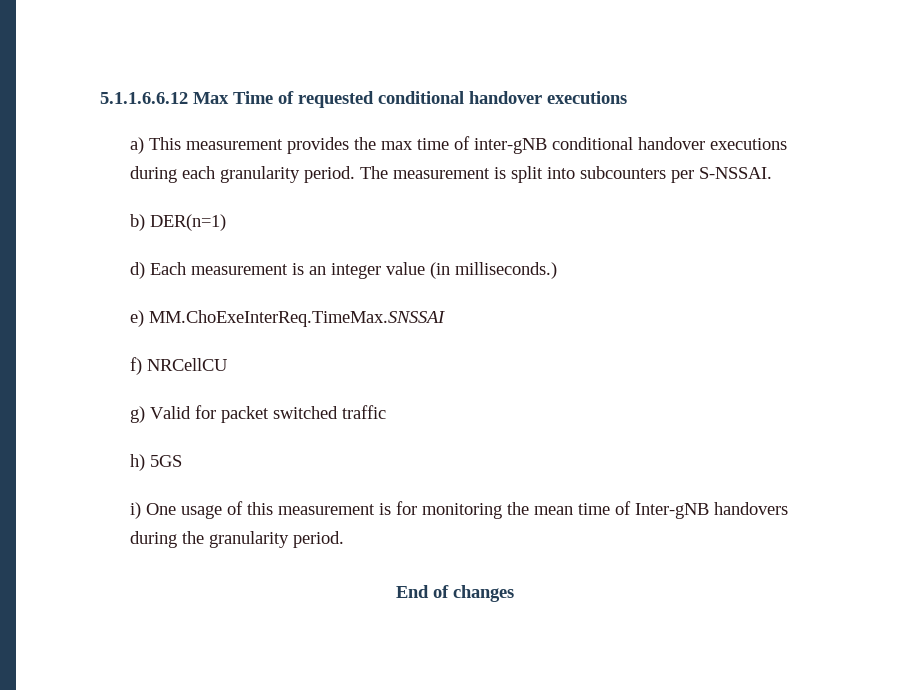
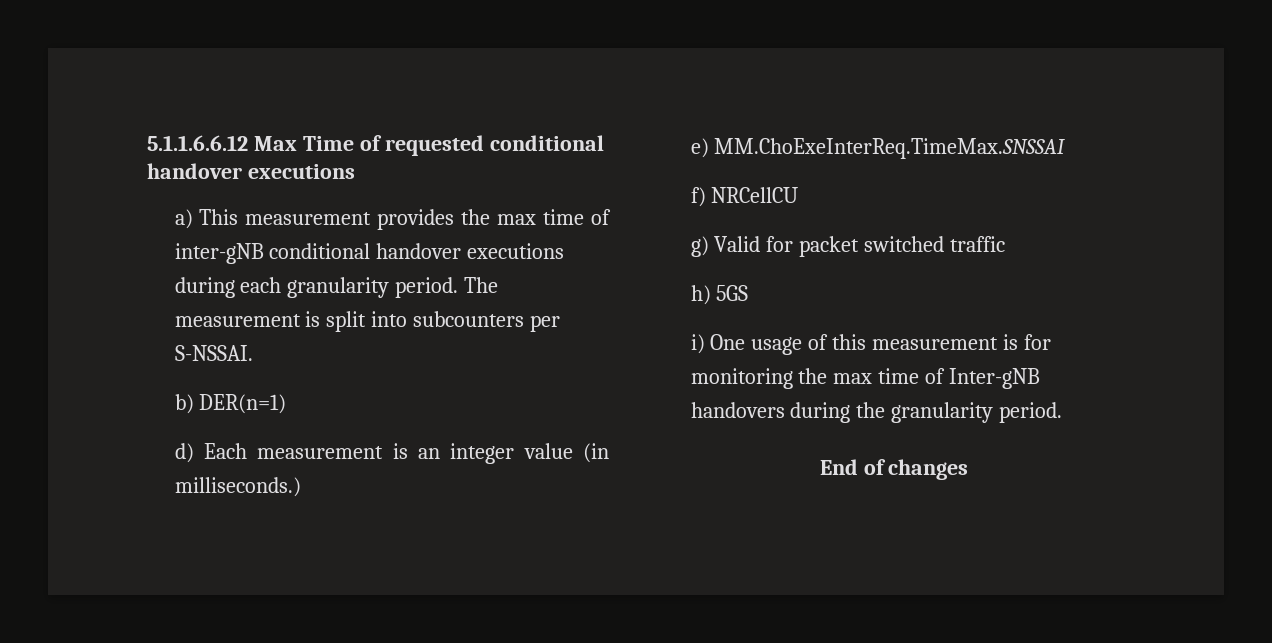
- i) One usage of this measurement is for monitoring the mean time of Inter-gNB handovers during the granularity period.
+ i) One usage of this measurement is for monitoring the max time of Inter-gNB handovers during the granularity period.

